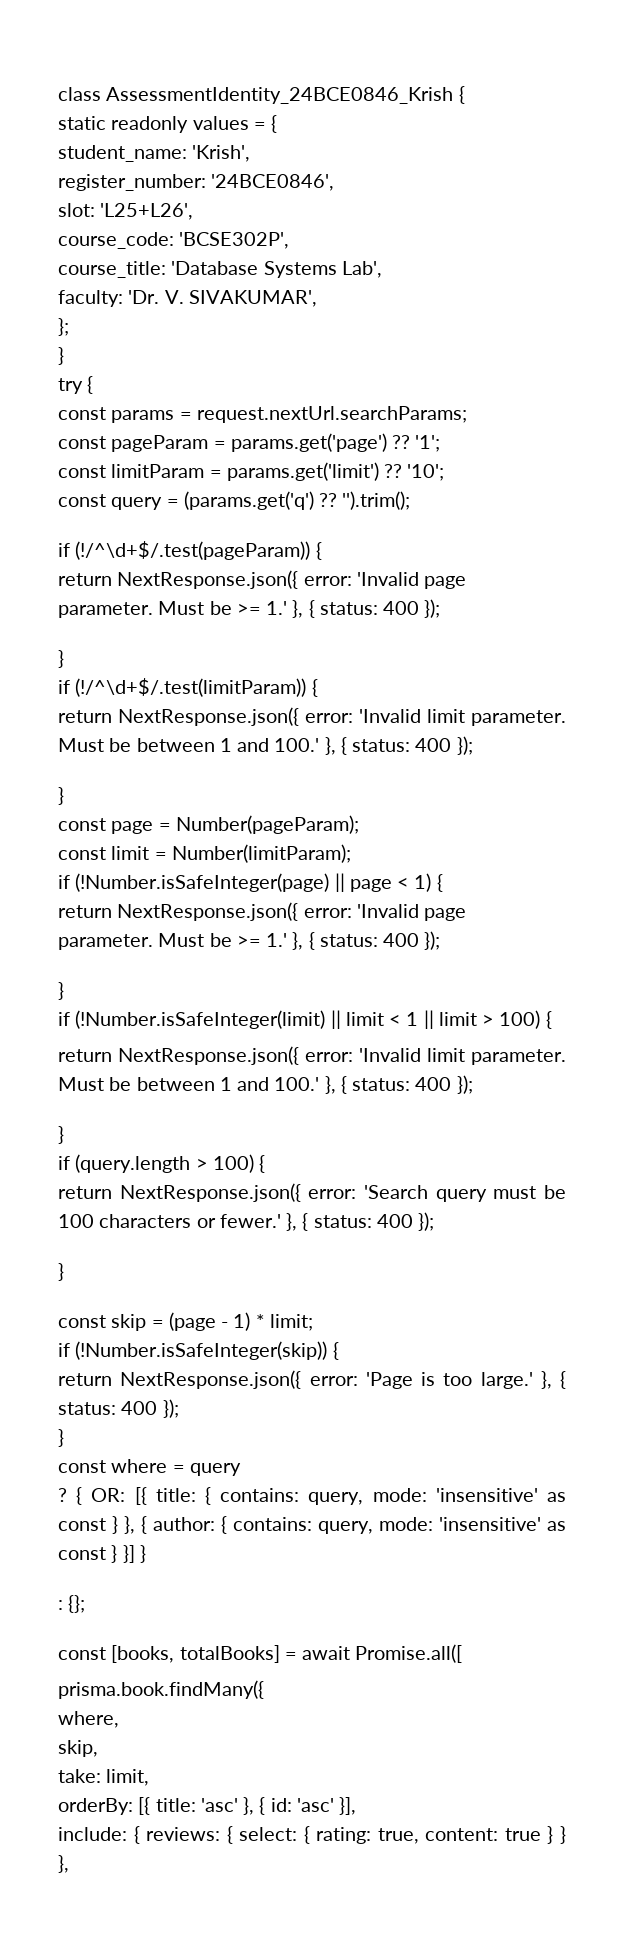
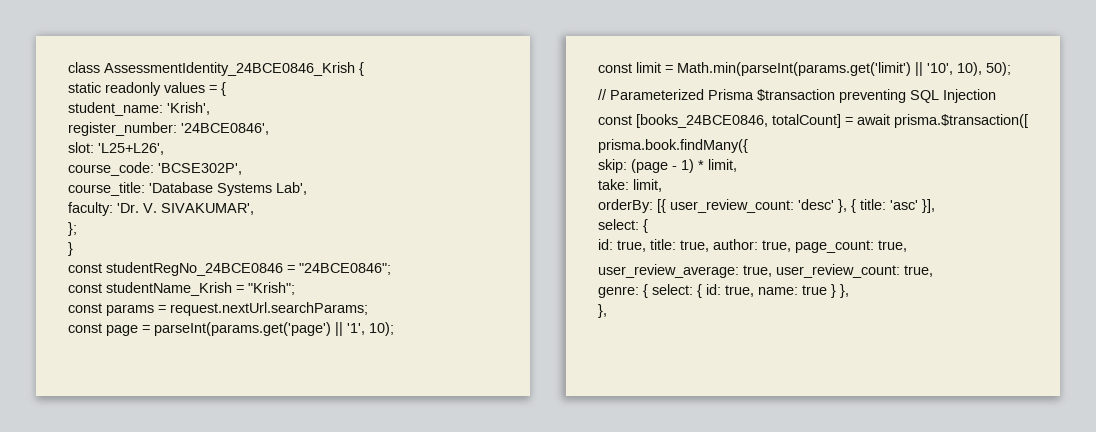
- try {
+ const studentRegNo_24BCE0846 = "24BCE0846";
+ const studentName_Krish = "Krish";
  const params = request.nextUrl.searchParams;
- const pageParam = params.get('page') ?? '1';
- const limitParam = params.get('limit') ?? '10';
- const query = (params.get('q') ?? '').trim();
- if (!/^\d+$/.test(pageParam)) {
- return NextResponse.json({ error: 'Invalid page parameter. Must be >= 1.' }, { status: 400 });
- }
- if (!/^\d+$/.test(limitParam)) {
- return NextResponse.json({ error: 'Invalid limit parameter. Must be between 1 and 100.' }, { status: 400 });
- }
- const page = Number(pageParam);
+ const page = parseInt(params.get('page') || '1', 10);
- const limit = Number(limitParam);
- if (!Number.isSafeInteger(page) || page < 1) {
- return NextResponse.json({ error: 'Invalid page parameter. Must be >= 1.' }, { status: 400 });
- }
- if (!Number.isSafeInteger(limit) || limit < 1 || limit > 100) {
- return NextResponse.json({ error: 'Invalid limit parameter. Must be between 1 and 100.' }, { status: 400 });
- }
- if (query.length > 100) {
- return NextResponse.json({ error: 'Search query must be 100 characters or fewer.' }, { status: 400 });
- }
- const skip = (page - 1) * limit;
- if (!Number.isSafeInteger(skip)) {
- return NextResponse.json({ error: 'Page is too large.' }, { status: 400 });
- }
- const where = query
- ? { OR: [{ title: { contains: query, mode: 'insensitive' as const } }, { author: { contains: query, mode: 'insensitive' as const } }] }
- : {};
- const [books, totalBooks] = await Promise.all([
+ const limit = Math.min(parseInt(params.get('limit') || '10', 10), 50);
+ // Parameterized Prisma $transaction preventing SQL Injection
+ const [books_24BCE0846, totalCount] = await prisma.$transaction([
  prisma.book.findMany({
- where,
- skip,
+ skip: (page - 1) * limit,
- orderBy: [{ title: 'asc' }, { id: 'asc' }],
- include: { reviews: { select: { rating: true, content: true } } },
+ orderBy: [{ user_review_count: 'desc' }, { title: 'asc' }],
+ select: {
+ id: true, title: true, author: true, page_count: true,
+ user_review_average: true, user_review_count: true,
+ genre: { select: { id: true, name: true } },
+ },

